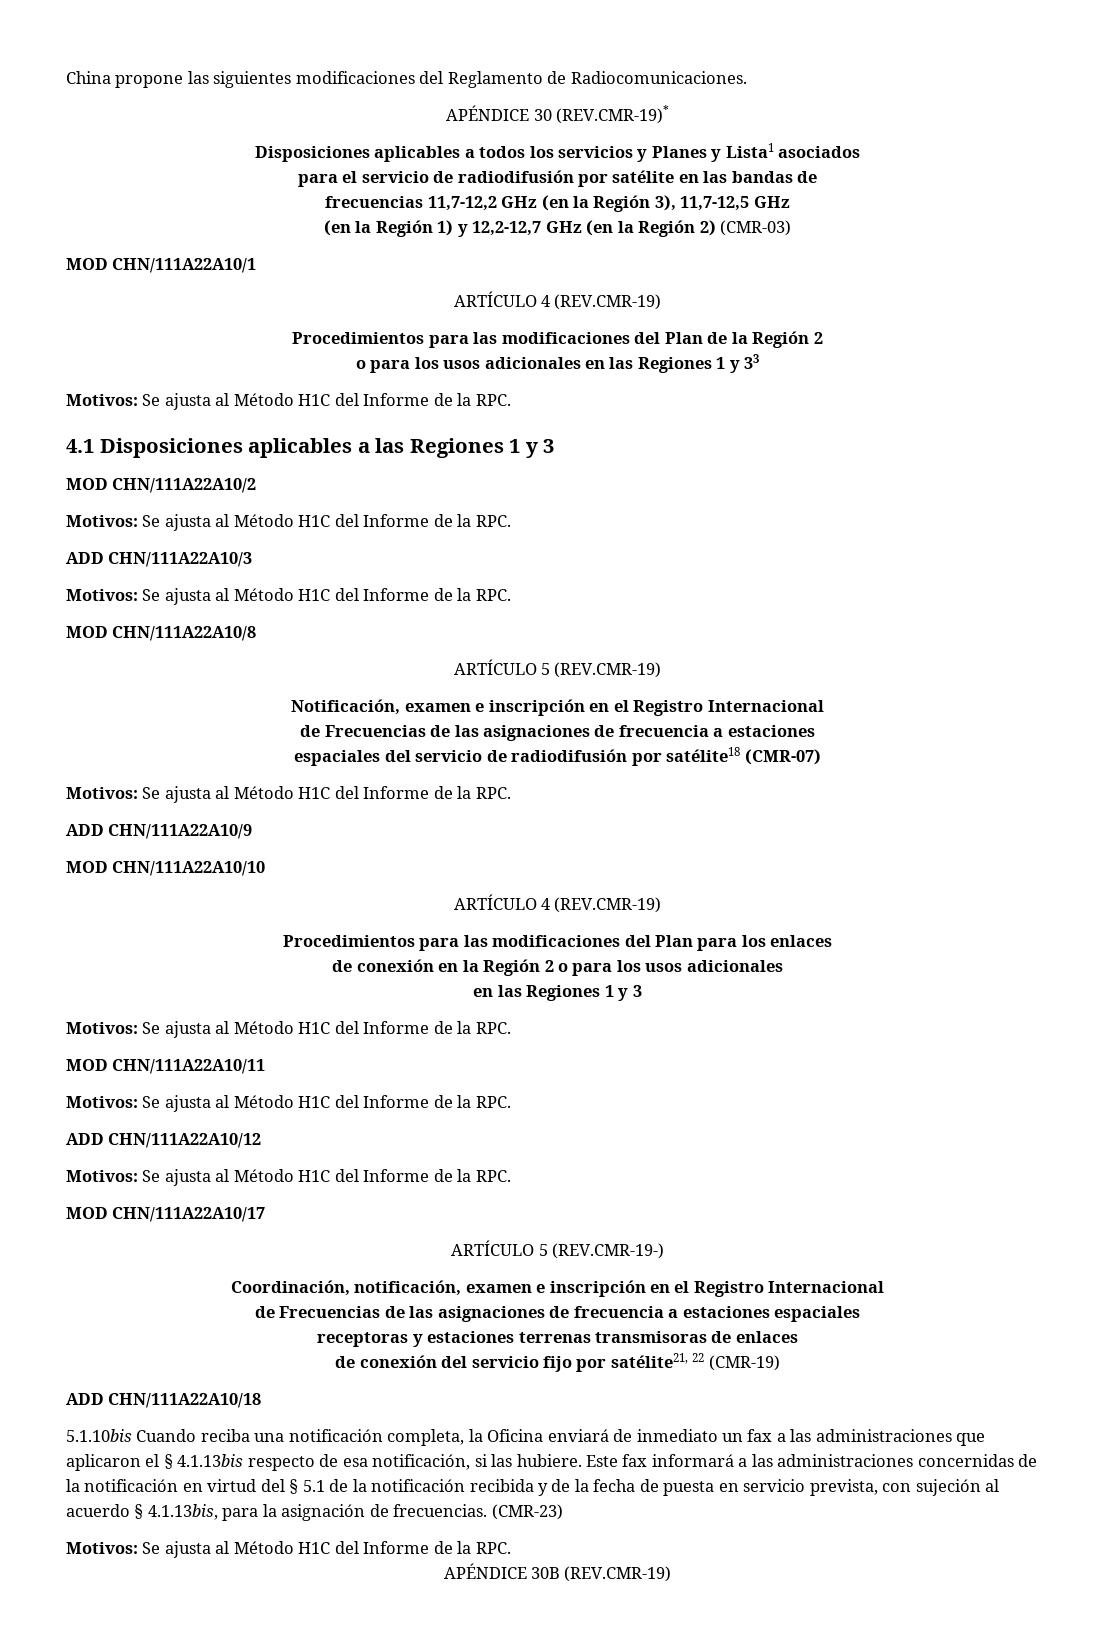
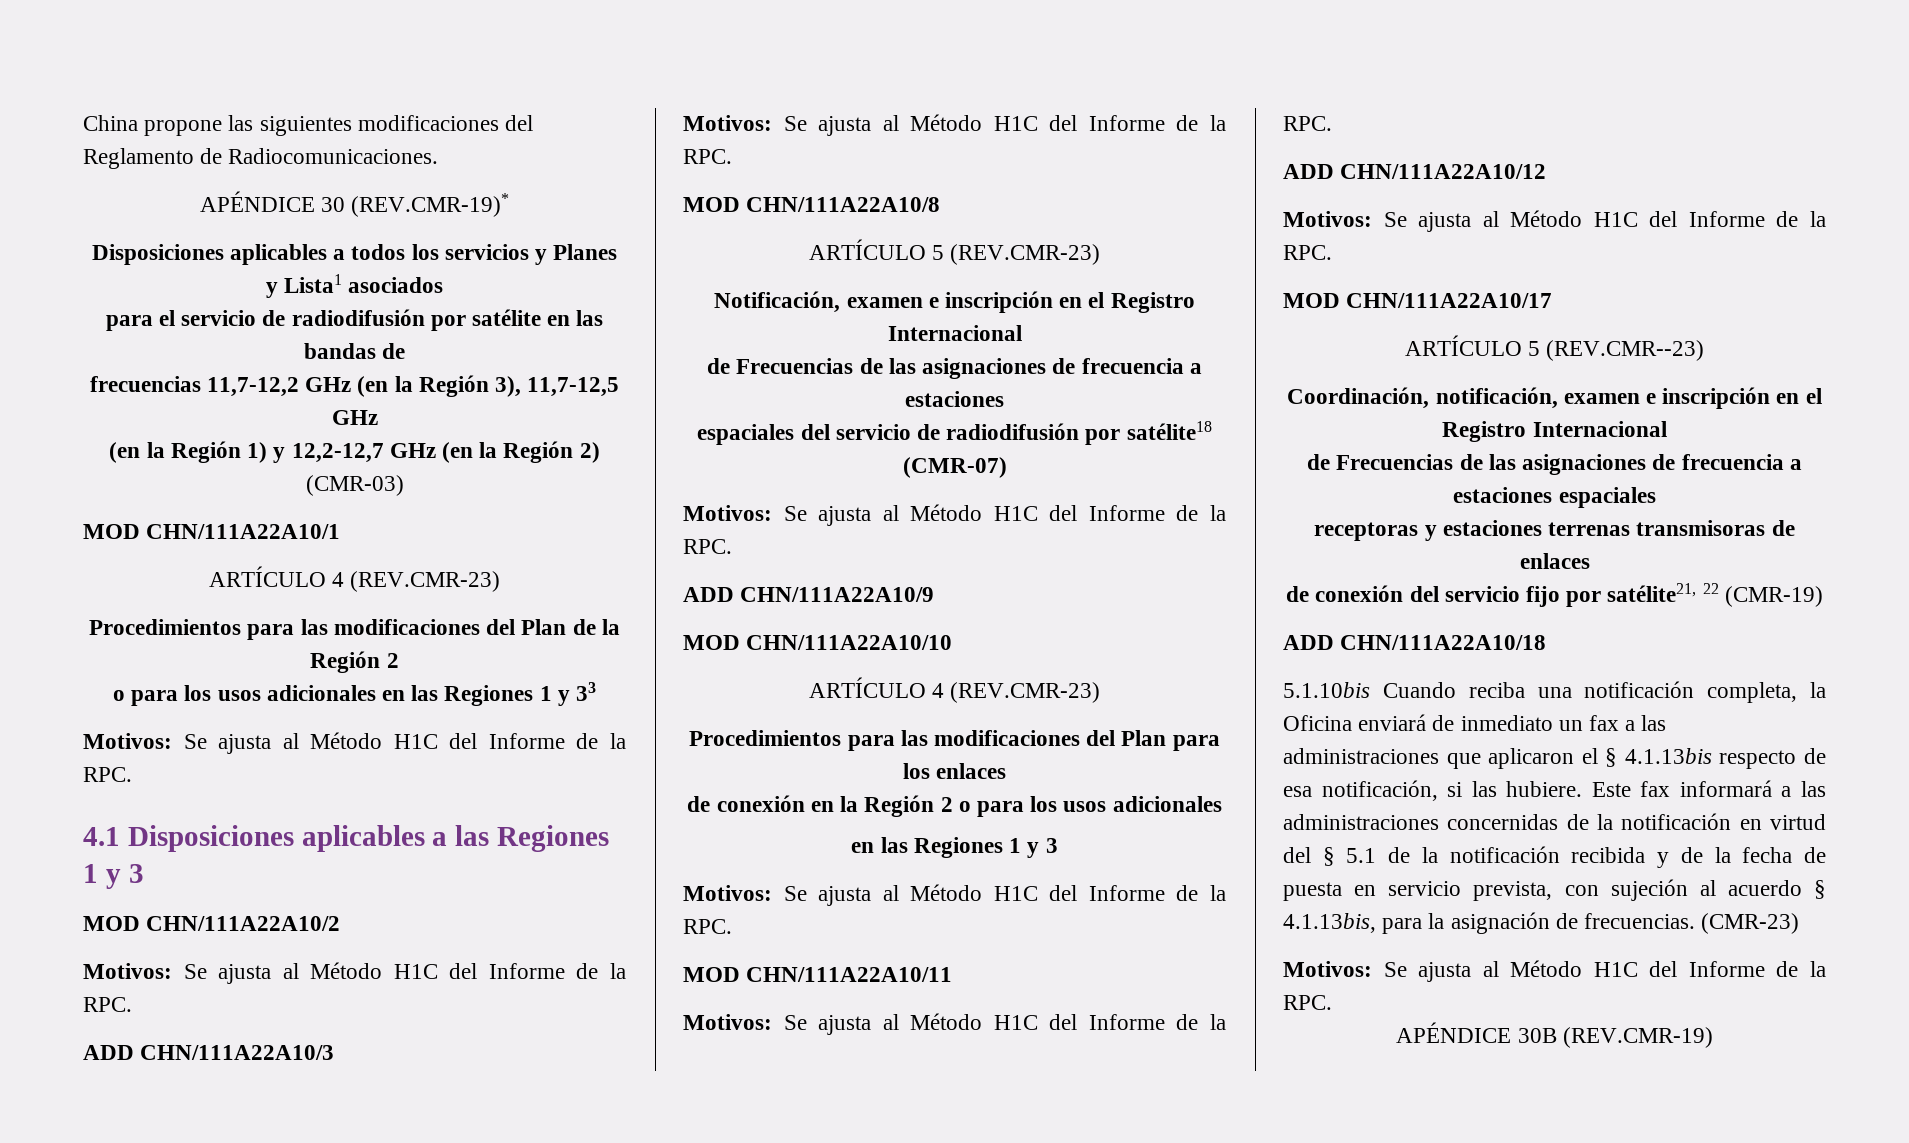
  MOD CHN/111A22A10/1
- ARTÍCULO 4 (REV.CMR-19)
+ ARTÍCULO 4 (REV.CMR-23)
- ARTÍCULO 5 (REV.CMR-19)
+ ARTÍCULO 5 (REV.CMR-23)
  MOD CHN/111A22A10/10
- ARTÍCULO 4 (REV.CMR-19)
+ ARTÍCULO 4 (REV.CMR-23)
- ARTÍCULO 5 (REV.CMR-19-)
+ ARTÍCULO 5 (REV.CMR--23)

